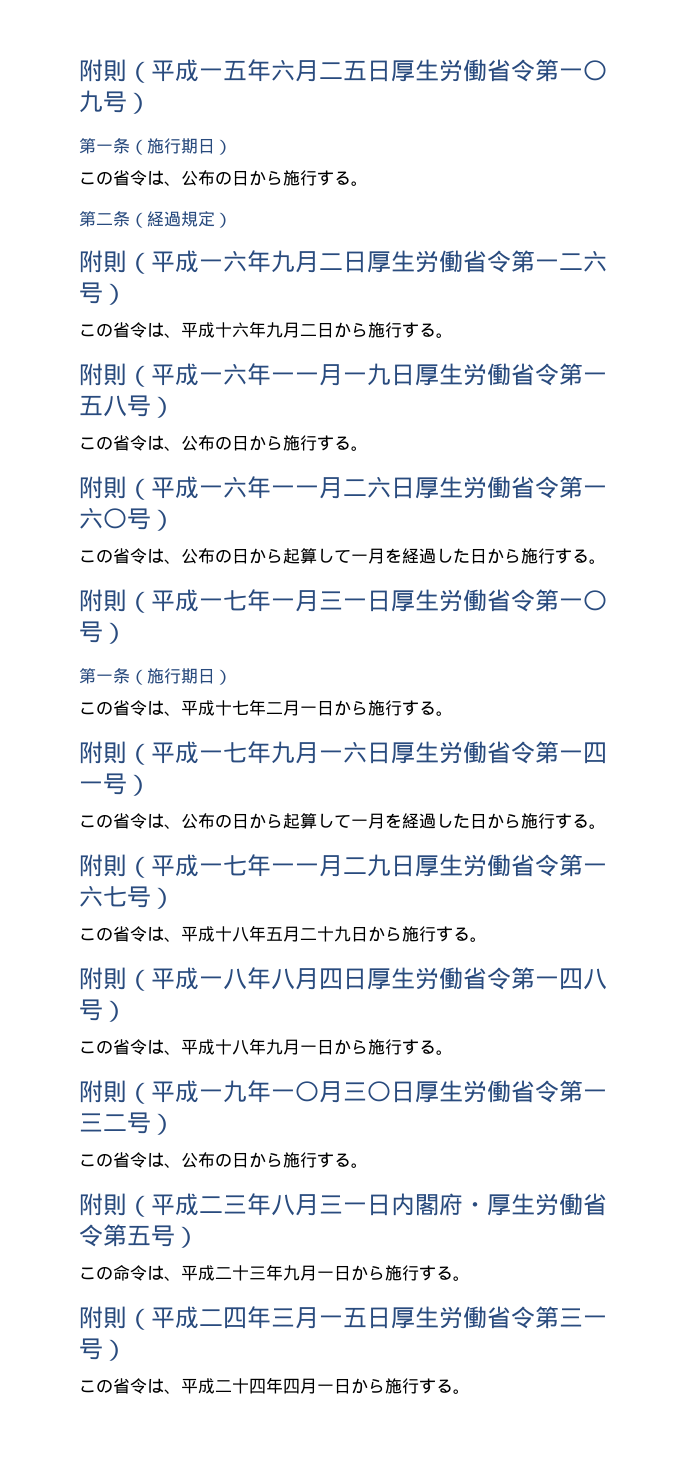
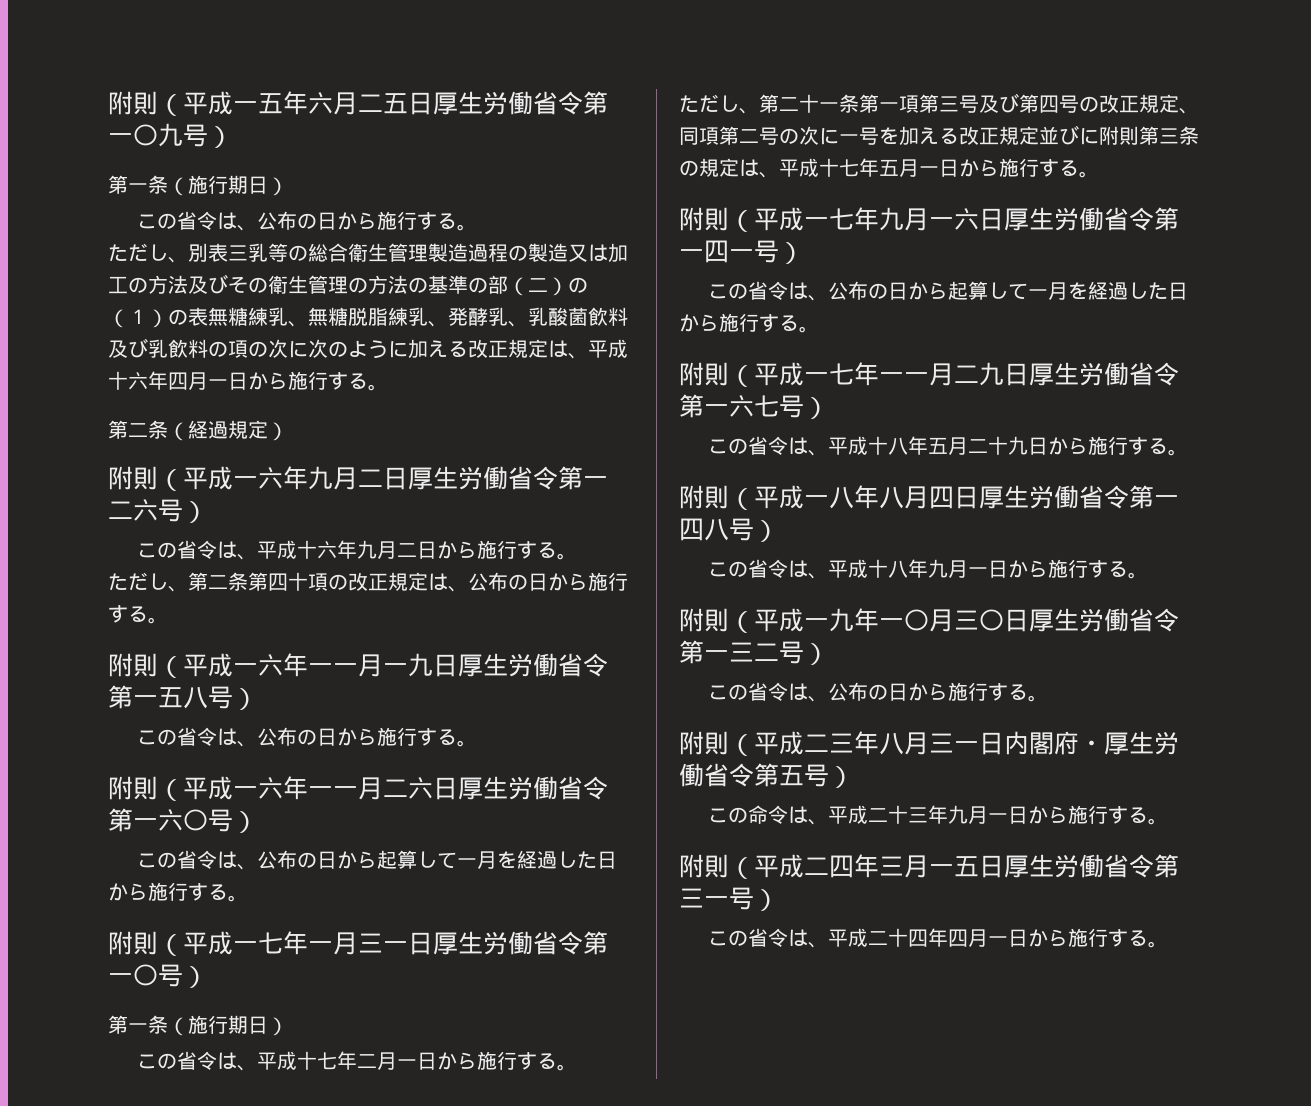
+ ただし、別表三乳等の総合衛生管理製造過程の製造又は加工の方法及びその衛生管理の方法の基準の部（二）の（１）の表無糖練乳、無糖脱脂練乳、発酵乳、乳酸菌飲料及び乳飲料の項の次に次のように加える改正規定は、平成十六年四月一日から施行する。
+ ただし、第二条第四十項の改正規定は、公布の日から施行する。
+ ただし、第二十一条第一項第三号及び第四号の改正規定、同項第二号の次に一号を加える改正規定並びに附則第三条の規定は、平成十七年五月一日から施行する。

